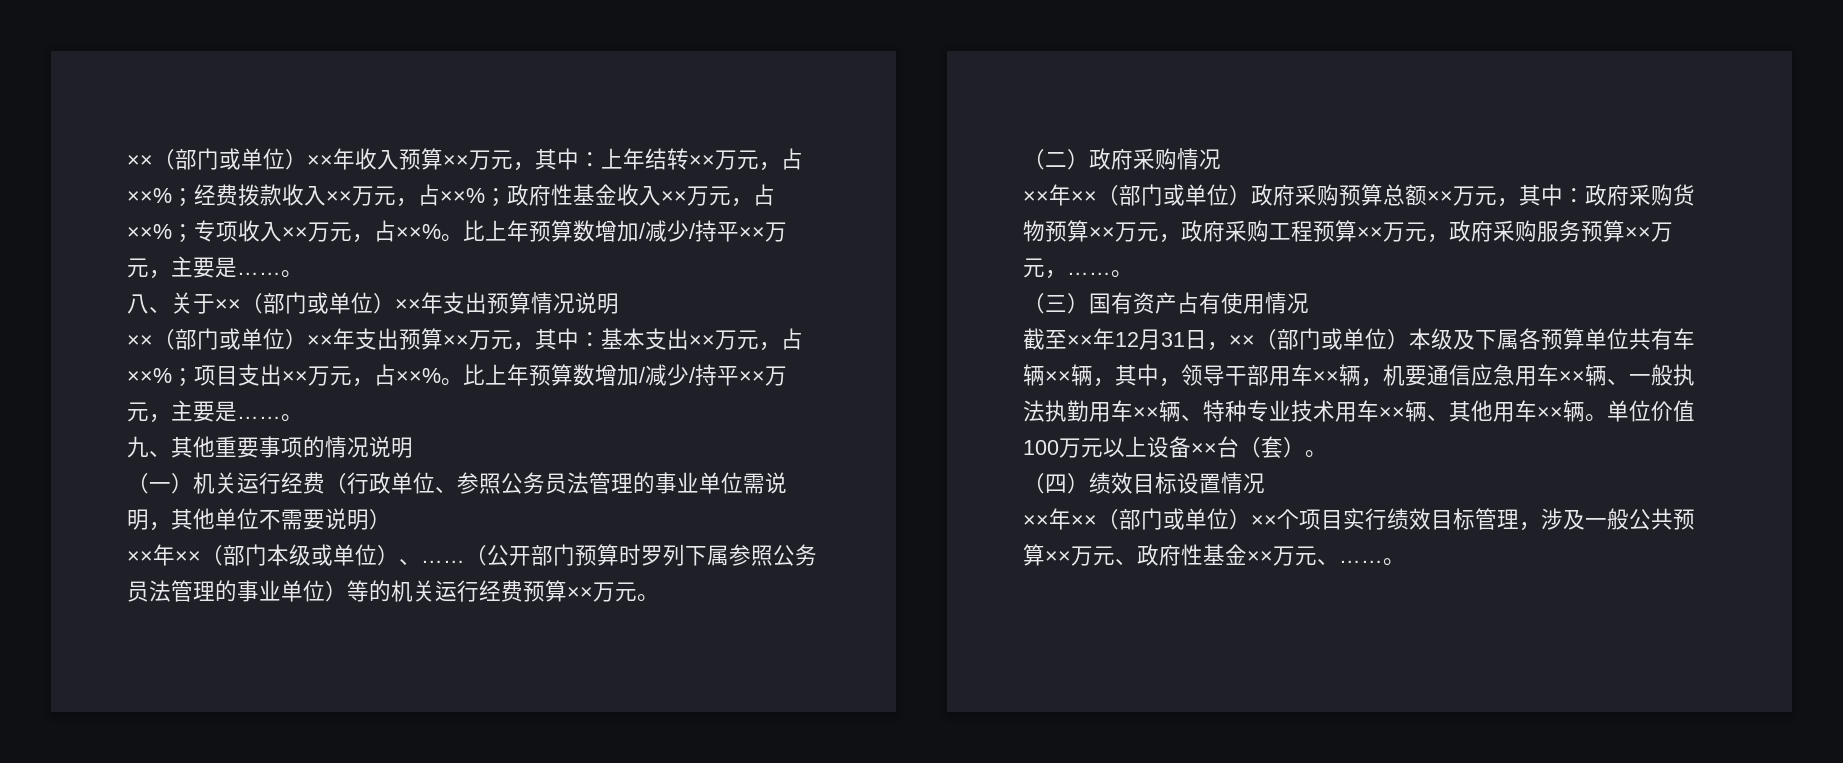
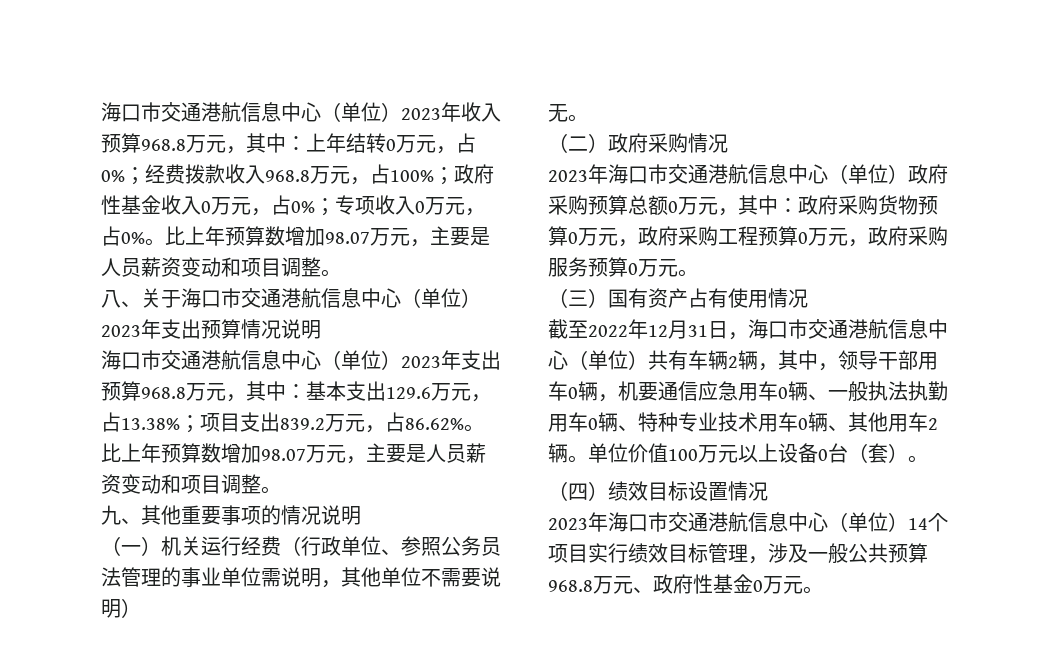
- ××（部门或单位）××年收入预算××万元，其中：上年结转××万元，占××%；经费拨款收入××万元，占××%；政府性基金收入××万元，占××%；专项收入××万元，占××%。比上年预算数增加/减少/持平××万元，主要是……。
- 八、关于××（部门或单位）××年支出预算情况说明
+ 海口市交通港航信息中心（单位）2023年收入预算968.8万元，其中：上年结转0万元，占0%；经费拨款收入968.8万元，占100%；政府性基金收入0万元，占0%；专项收入0万元，占0%。比上年预算数增加98.07万元，主要是人员薪资变动和项目调整。
+ 八、关于海口市交通港航信息中心（单位）2023年支出预算情况说明
- ××（部门或单位）××年支出预算××万元，其中：基本支出××万元，占××%；项目支出××万元，占××%。比上年预算数增加/减少/持平××万元，主要是……。
+ 海口市交通港航信息中心（单位）2023年支出预算968.8万元，其中：基本支出129.6万元，占13.38%；项目支出839.2万元，占86.62%。比上年预算数增加98.07万元，主要是人员薪资变动和项目调整。
- ××年××（部门本级或单位）、……（公开部门预算时罗列下属参照公务员法管理的事业单位）等的机关运行经费预算××万元。
+ 无。
- ××年××（部门或单位）政府采购预算总额××万元，其中：政府采购货物预算××万元，政府采购工程预算××万元，政府采购服务预算××万元，……。
+ 2023年海口市交通港航信息中心（单位）政府采购预算总额0万元，其中：政府采购货物预算0万元，政府采购工程预算0万元，政府采购服务预算0万元。
- 截至××年12月31日，××（部门或单位）本级及下属各预算单位共有车辆××辆，其中，领导干部用车××辆，机要通信应急用车××辆、一般执法执勤用车××辆、特种专业技术用车××辆、其他用车××辆。
+ 截至2022年12月31日，海口市交通港航信息中心（单位）共有车辆2辆，其中，领导干部用车0辆，机要通信应急用车0辆、一般执法执勤用车0辆、特种专业技术用车0辆、其他用车2辆。
- 单位价值100万元以上设备××台（套）。
+ 单位价值100万元以上设备0台（套）。
- ××年××（部门或单位）××个项目实行绩效目标管理，涉及一般公共预算××万元、政府性基金××万元、……。
+ 2023年海口市交通港航信息中心（单位）14个项目实行绩效目标管理，涉及一般公共预算968.8万元、政府性基金0万元。

